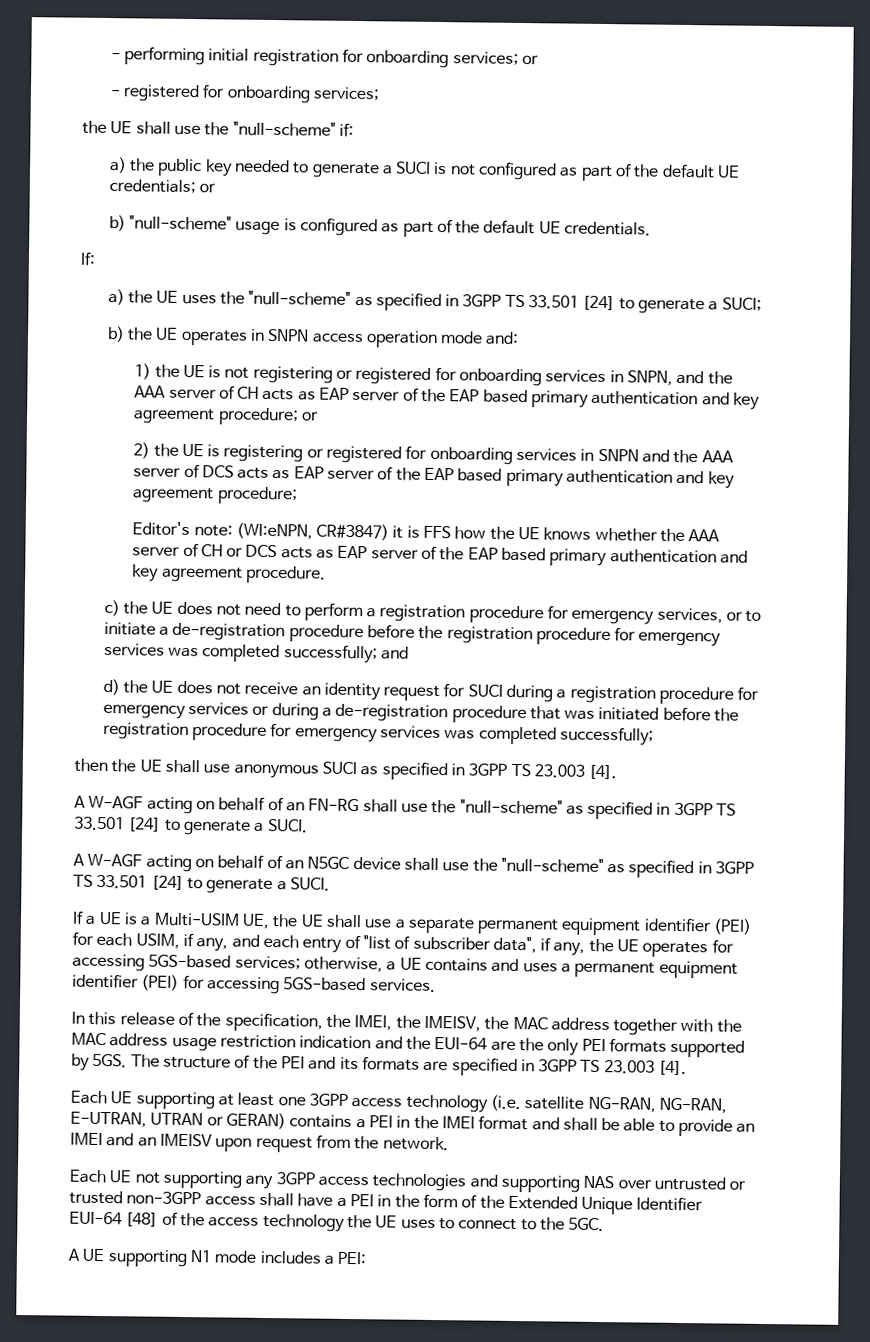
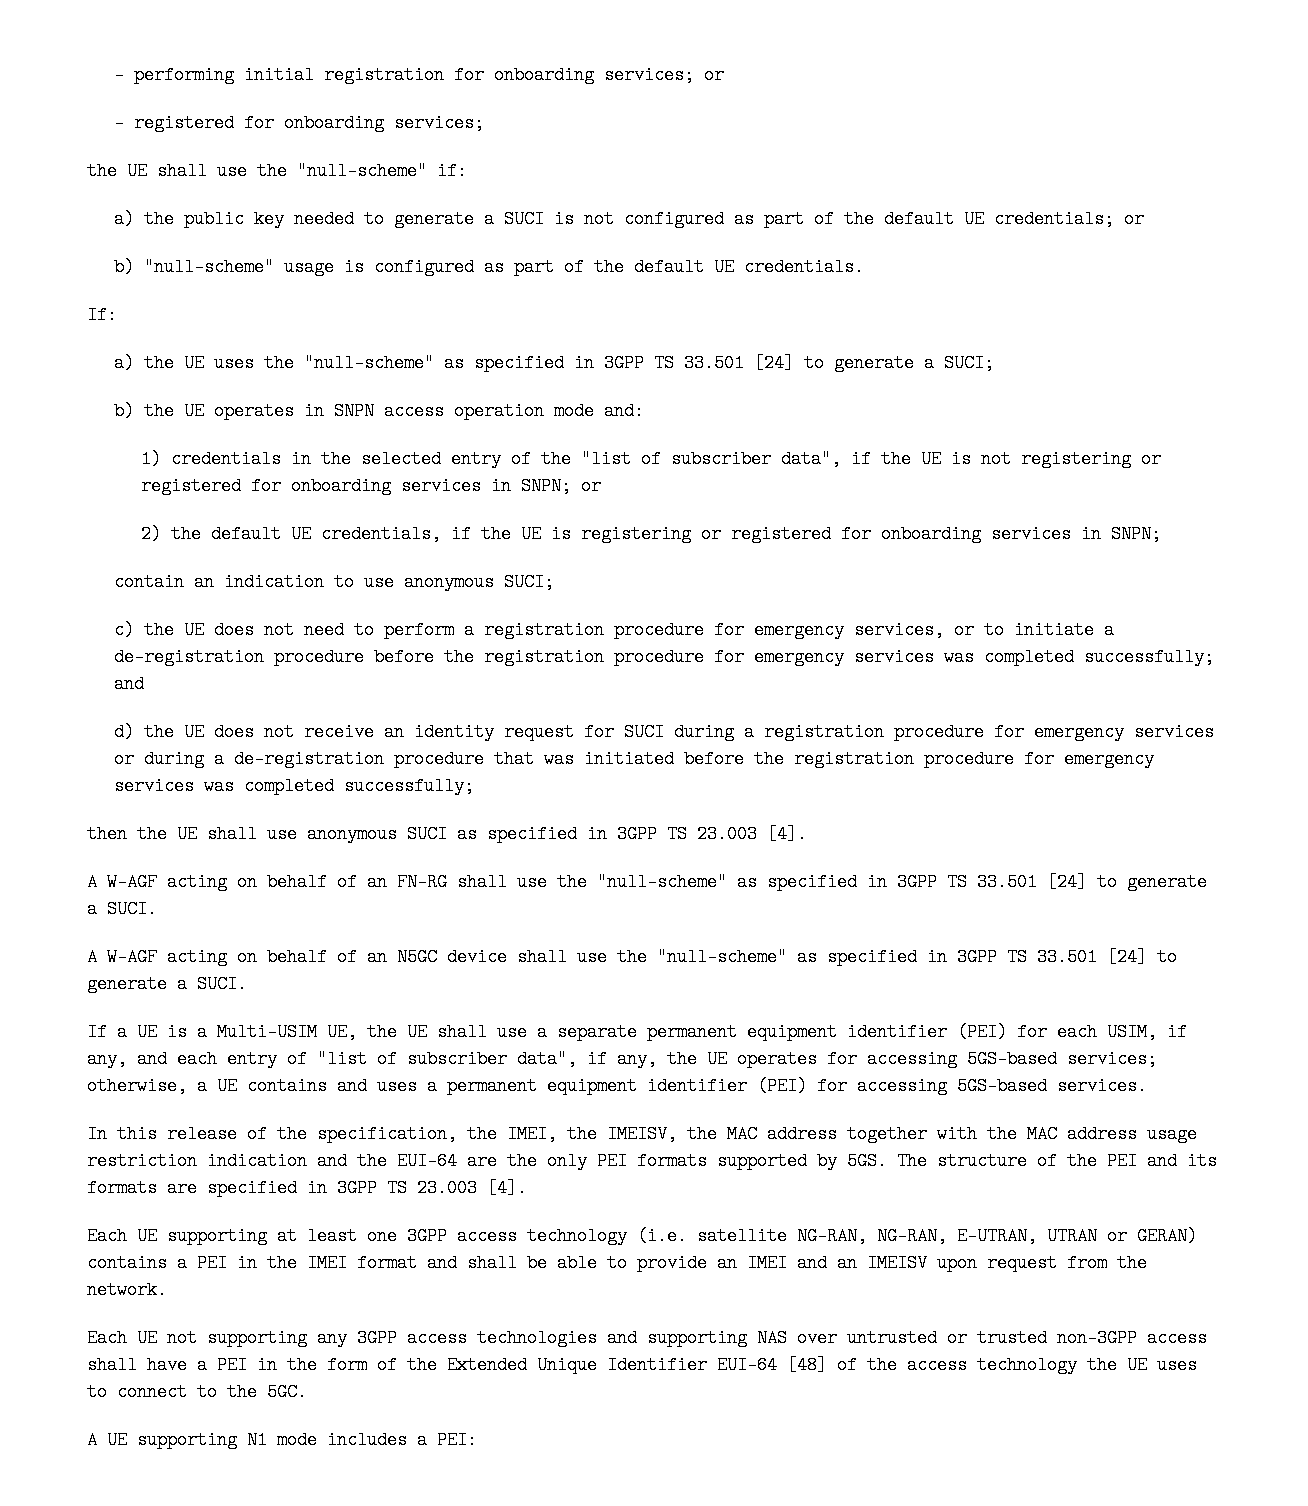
- 1) the UE is not registering or registered for onboarding services in SNPN, and the AAA server of CH acts as EAP server of the EAP based primary authentication and key agreement procedure; or
- 2) the UE is registering or registered for onboarding services in SNPN and the AAA server of DCS acts as EAP server of the EAP based primary authentication and key agreement procedure;
- Editor's note: (WI:eNPN, CR#3847) it is FFS how the UE knows whether the AAA server of CH or DCS acts as EAP server of the EAP based primary authentication and key agreement procedure.
+ 1) credentials in the selected entry of the "list of subscriber data", if the UE is not registering or registered for onboarding services in SNPN; or
+ 2) the default UE credentials, if the UE is registering or registered for onboarding services in SNPN;
+ contain an indication to use anonymous SUCI;

